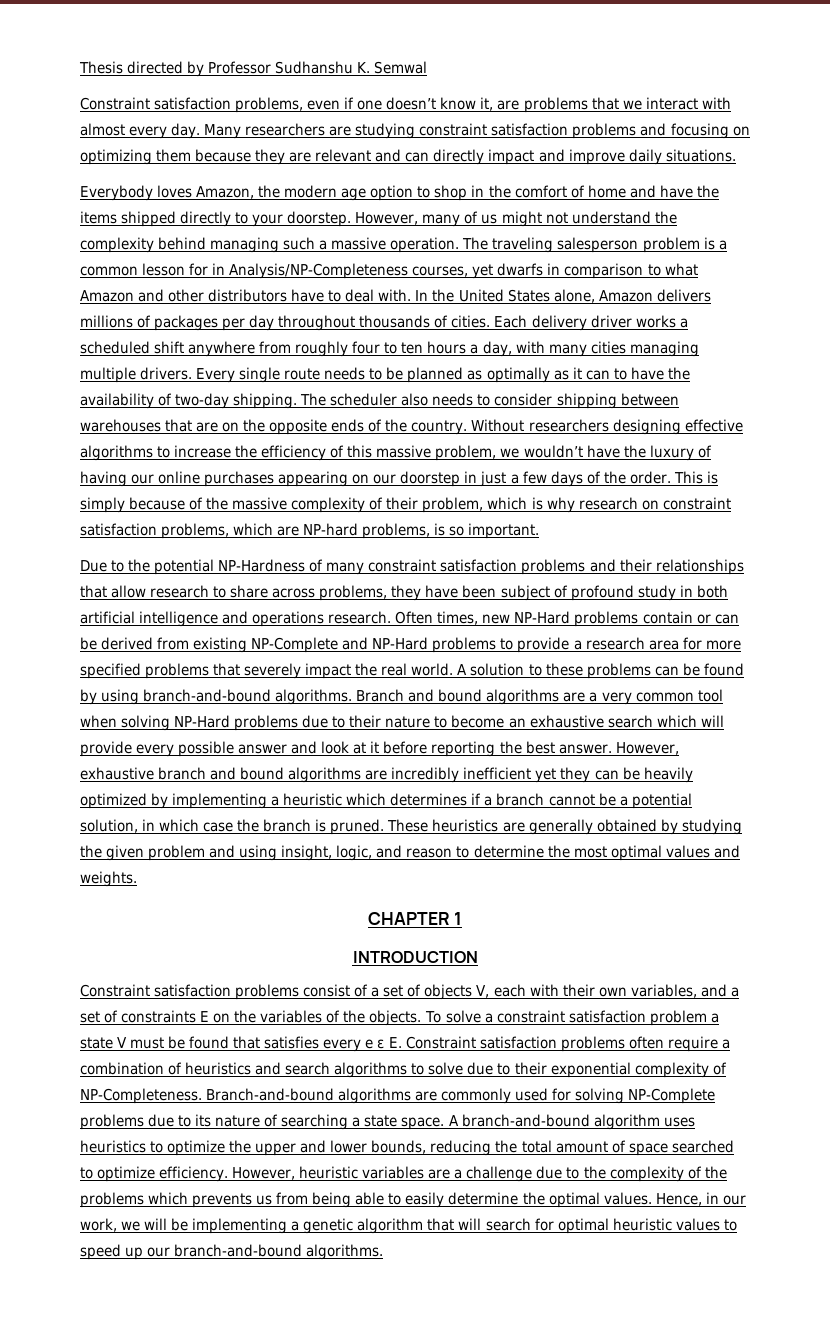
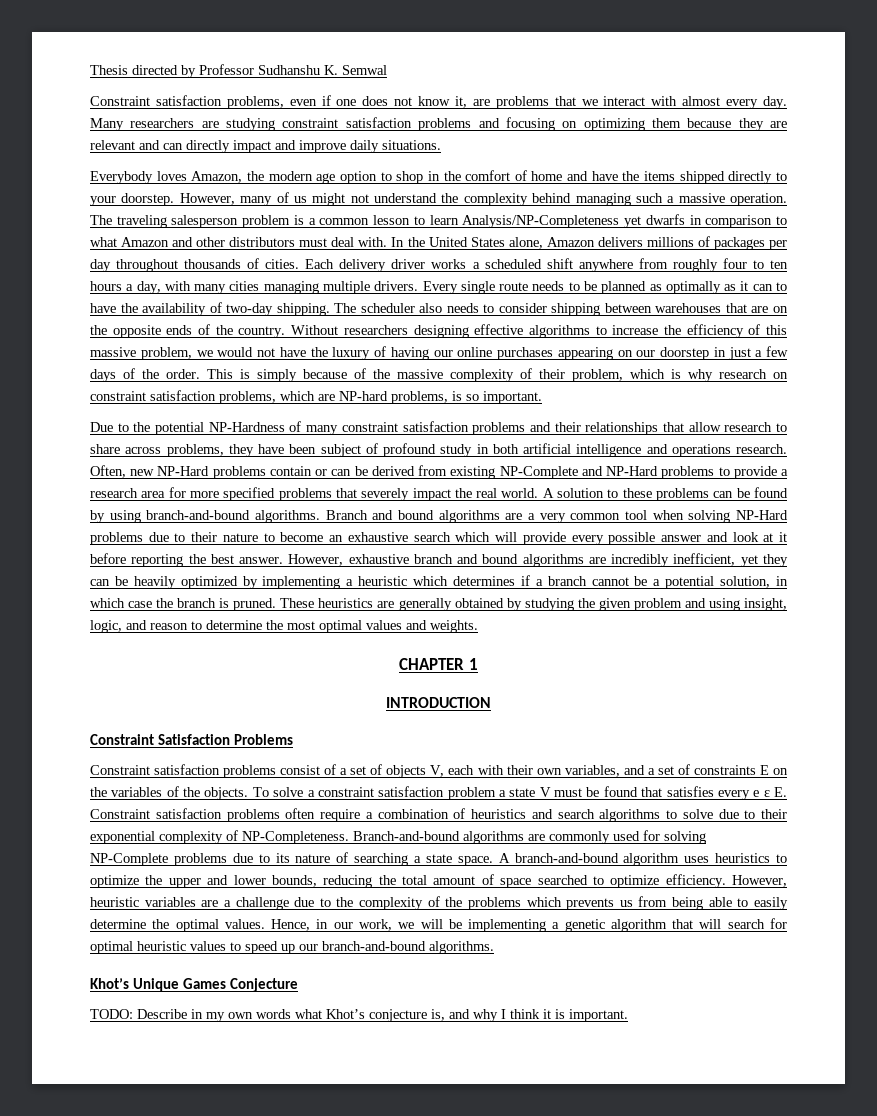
- Constraint satisfaction problems, even if one doesn’t know it, are problems that we interact with almost every day.
+ Constraint satisfaction problems, even if one does not know it, are problems that we interact with almost every day.
- The traveling salesperson problem is a common lesson for in Analysis/NP-Completeness courses, yet dwarfs in comparison to what Amazon and other distributors have to deal with.
+ The traveling salesperson problem is a common lesson to learn Analysis/NP-Completeness yet dwarfs in comparison to what Amazon and other distributors must deal with.
- Without researchers designing effective algorithms to increase the efficiency of this massive problem, we wouldn’t have the luxury of having our online purchases appearing on our doorstep in just a few days of the order.
+ Without researchers designing effective algorithms to increase the efficiency of this massive problem, we would not have the luxury of having our online purchases appearing on our doorstep in just a few days of the order.
- Often times, new NP-Hard problems contain or can be derived from existing NP-Complete and NP-Hard problems to provide a research area for more specified problems that severely impact the real world.
+ Often, new NP-Hard problems contain or can be derived from existing NP-Complete and NP-Hard problems to provide a research area for more specified problems that severely impact the real world.
- However, exhaustive branch and bound algorithms are incredibly inefficient yet they can be heavily optimized by implementing a heuristic which determines if a branch cannot be a potential solution, in which case the branch is pruned.
+ However, exhaustive branch and bound algorithms are incredibly inefficient, yet they can be heavily optimized by implementing a heuristic which determines if a branch cannot be a potential solution, in which case the branch is pruned.
+ Constraint Satisfaction Problems
+ Khot’s Unique Games Conjecture
+ TODO: Describe in my own words what Khot’s conjecture is, and why I think it is important.

